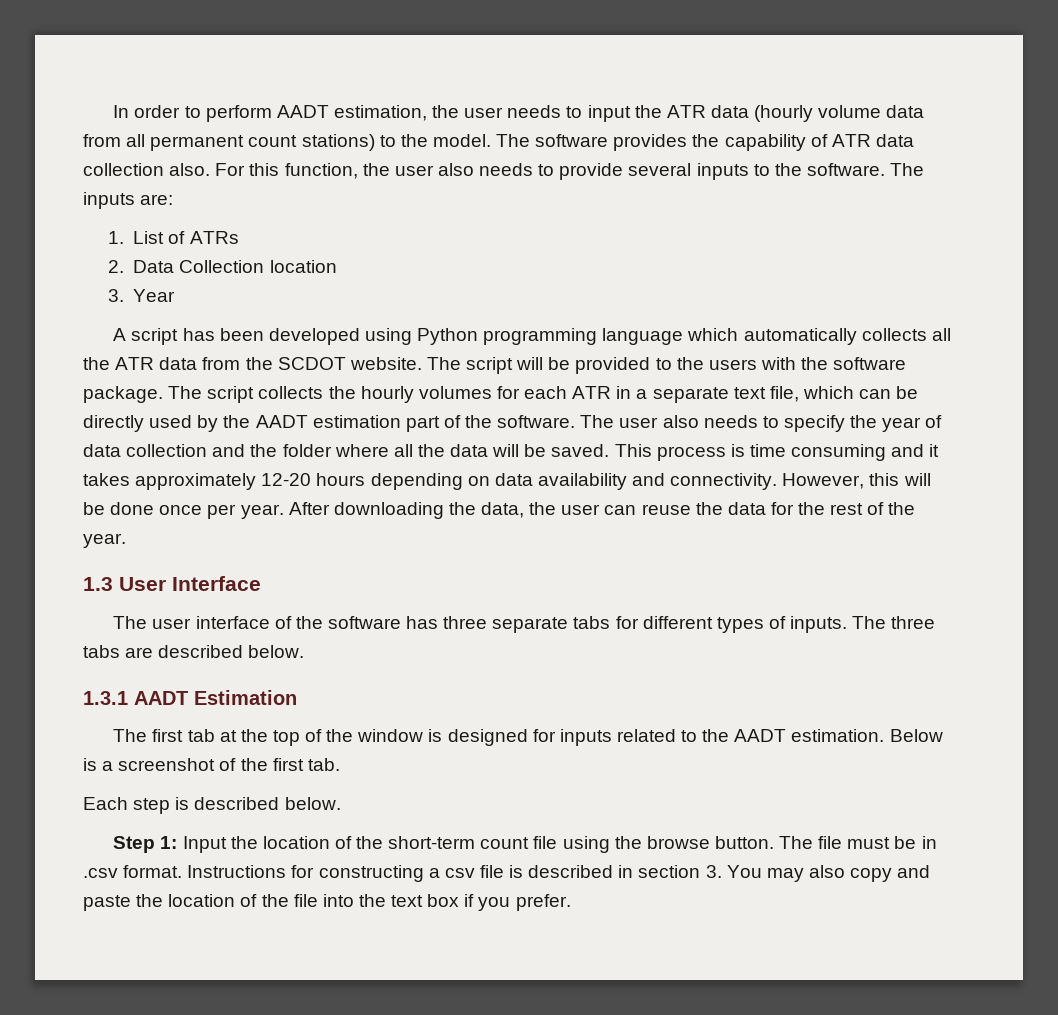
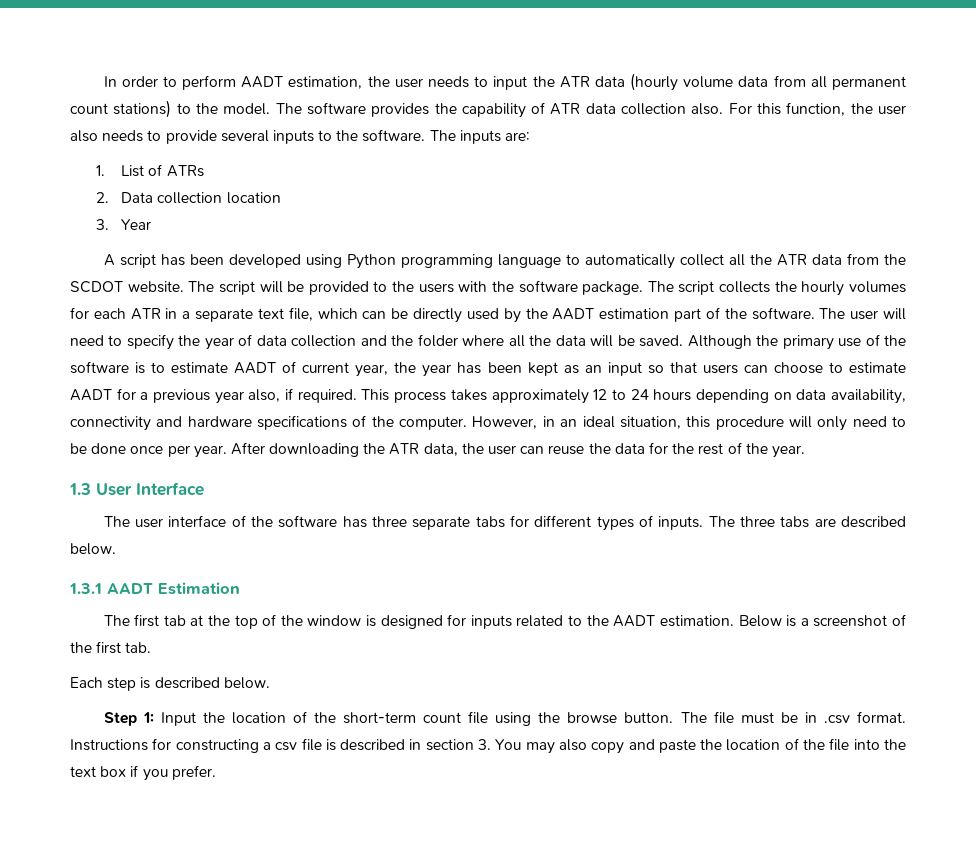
- 2. Data Collection location
+ 2. Data collection location
- A script has been developed using Python programming language which automatically collects all the ATR data from the SCDOT website.
+ A script has been developed using Python programming language to automatically collect all the ATR data from the SCDOT website.
- The user also needs to specify the year of data collection and the folder where all the data will be saved.
+ The user will need to specify the year of data collection and the folder where all the data will be saved.
- This process is time consuming and it takes approximately 12-20 hours depending on data availability and connectivity. However, this will be done once per year.
+ Although the primary use of the software is to estimate AADT of current year, the year has been kept as an input so that users can choose to estimate AADT for a previous year also, if required. This process takes approximately 12 to 24 hours depending on data availability, connectivity and hardware specifications of the computer. However, in an ideal situation, this procedure will only need to be done once per year.
- After downloading the data, the user can reuse the data for the rest of the year.
+ After downloading the ATR data, the user can reuse the data for the rest of the year.

